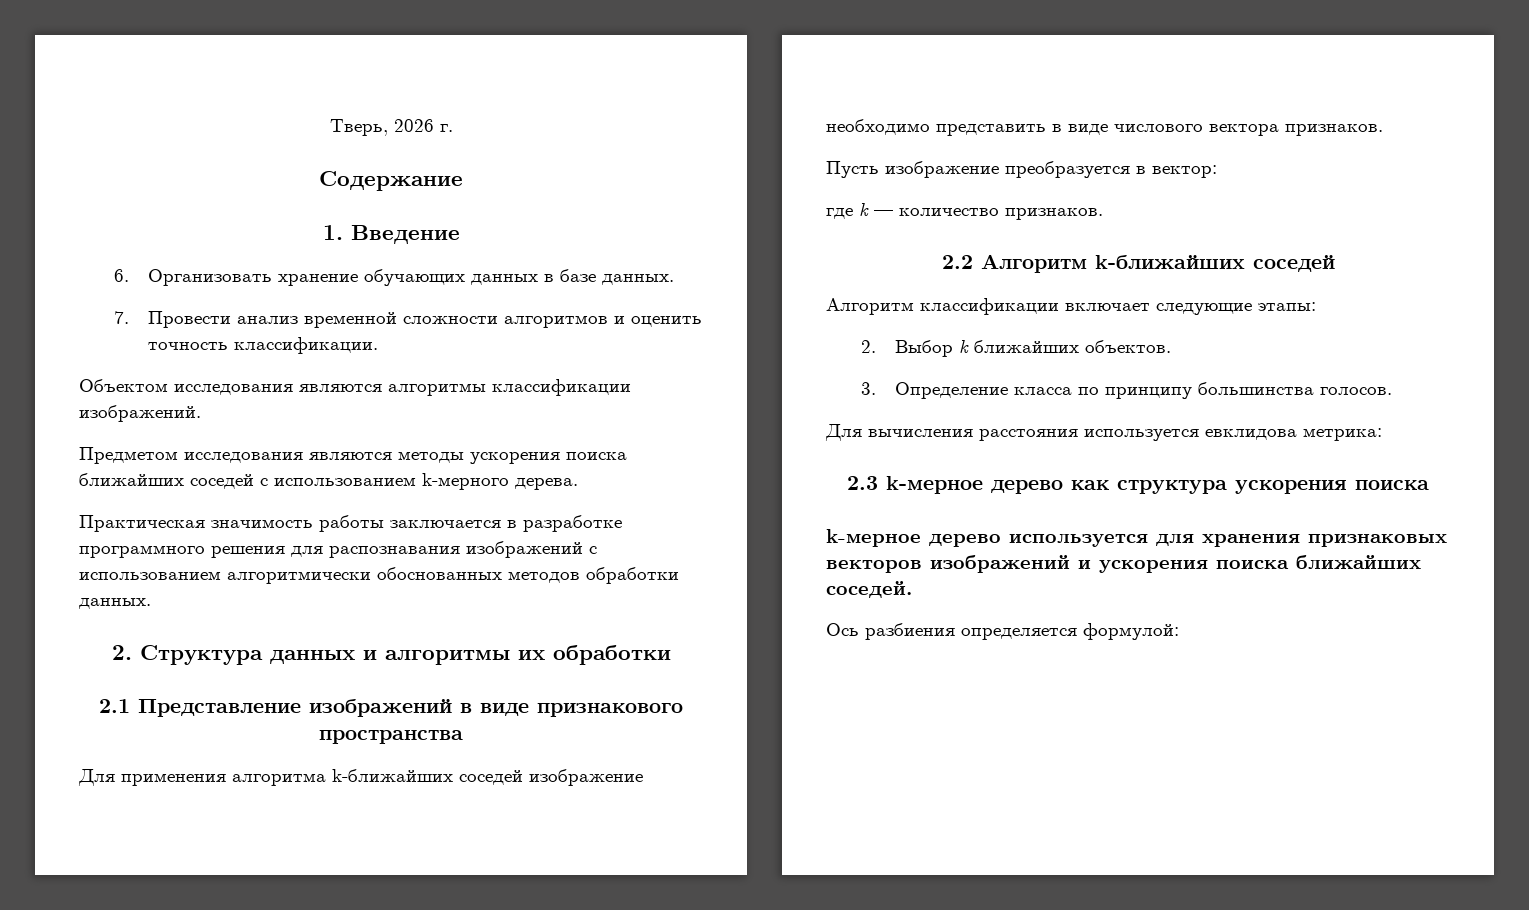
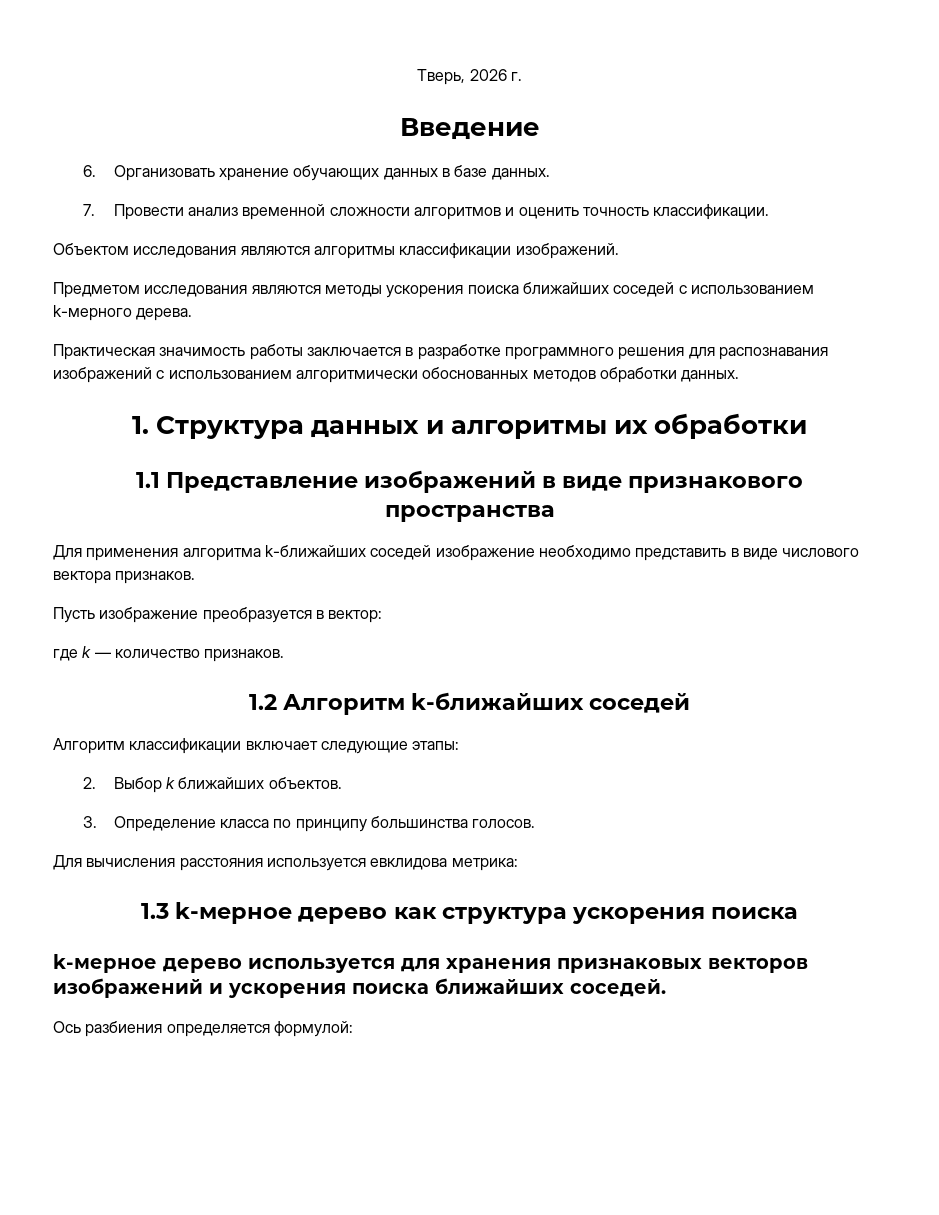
- Содержание
- 1. Введение
+ Введение
- 2. Структура данных и алгоритмы их обработки
+ 1. Структура данных и алгоритмы их обработки
- 2.1 Представление изображений в виде признакового пространства
+ 1.1 Представление изображений в виде признакового пространства
- 2.2 Алгоритм k-ближайших соседей
+ 1.2 Алгоритм k-ближайших соседей
- 2.3 k-мерное дерево как структура ускорения поиска
+ 1.3 k-мерное дерево как структура ускорения поиска

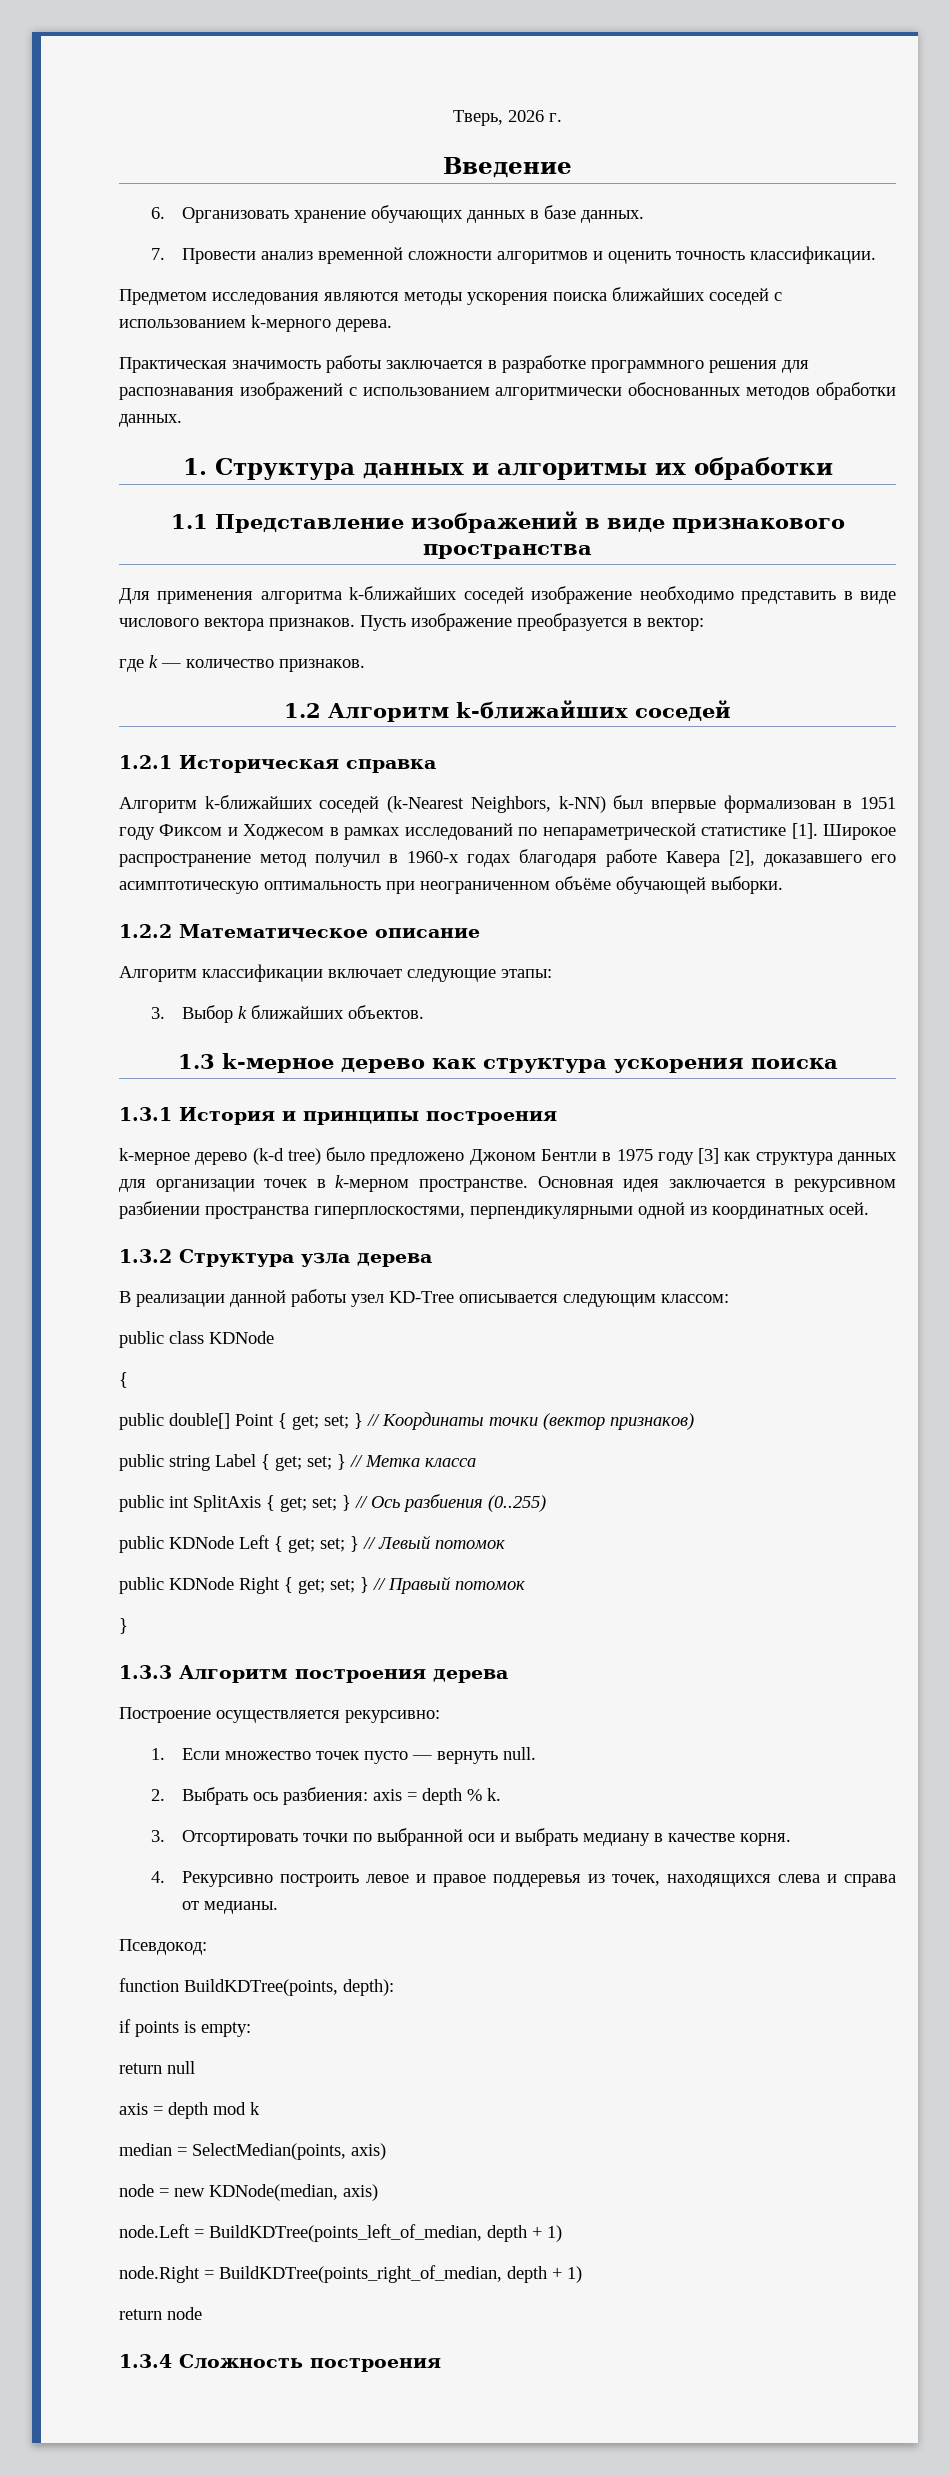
- Объектом исследования являются алгоритмы классификации изображений.
- Для применения алгоритма k-ближайших соседей изображение необходимо представить в виде числового вектора признаков.
- Пусть изображение преобразуется в вектор:
+ Для применения алгоритма k-ближайших соседей изображение необходимо представить в виде числового вектора признаков. Пусть изображение преобразуется в вектор:
+ 1.2.1 Историческая справка
+ Алгоритм k-ближайших соседей (k-Nearest Neighbors, k-NN) был впервые формализован в 1951 году Фиксом и Ходжесом в рамках исследований по непараметрической статистике [1]. Широкое распространение метод получил в 1960-х годах благодаря работе Кавера [2], доказавшего его асимптотическую оптимальность при неограниченном объёме обучающей выборки.
+ 1.2.2 Математическое описание
- 2. Выбор k ближайших объектов.
+ 3. Выбор k ближайших объектов.
- 3. Определение класса по принципу большинства голосов.
- Для вычисления расстояния используется евклидова метрика:
- k-мерное дерево используется для хранения признаковых векторов изображений и ускорения поиска ближайших соседей.
- Ось разбиения определяется формулой:
+ 1.3.1 История и принципы построения
+ k-мерное дерево (k-d tree) было предложено Джоном Бентли в 1975 году [3] как структура данных для организации точек в k-мерном пространстве. Основная идея заключается в рекурсивном разбиении пространства гиперплоскостями, перпендикулярными одной из координатных осей.
+ 1.3.2 Структура узла дерева
+ В реализации данной работы узел KD-Tree описывается следующим классом:
+ public class KDNode
+ {
+ public double[] Point { get; set; } // Координаты точки (вектор признаков)
+ public string Label { get; set; } // Метка класса
+ public int SplitAxis { get; set; } // Ось разбиения (0..255)
+ public KDNode Left { get; set; } // Левый потомок
+ public KDNode Right { get; set; } // Правый потомок
+ }
+ 1.3.3 Алгоритм построения дерева
+ Построение осуществляется рекурсивно:
+ 1. Если множество точек пусто — вернуть null.
+ 2. Выбрать ось разбиения: axis = depth % k.
+ 3. Отсортировать точки по выбранной оси и выбрать медиану в качестве корня.
+ 4. Рекурсивно построить левое и правое поддеревья из точек, находящихся слева и справа от медианы.
+ Псевдокод:
+ function BuildKDTree(points, depth):
+ if points is empty:
+ return null
+ axis = depth mod k
+ median = SelectMedian(points, axis)
+ node = new KDNode(median, axis)
+ node.Left = BuildKDTree(points_left_of_median, depth + 1)
+ node.Right = BuildKDTree(points_right_of_median, depth + 1)
+ return node
+ 1.3.4 Сложность построения

